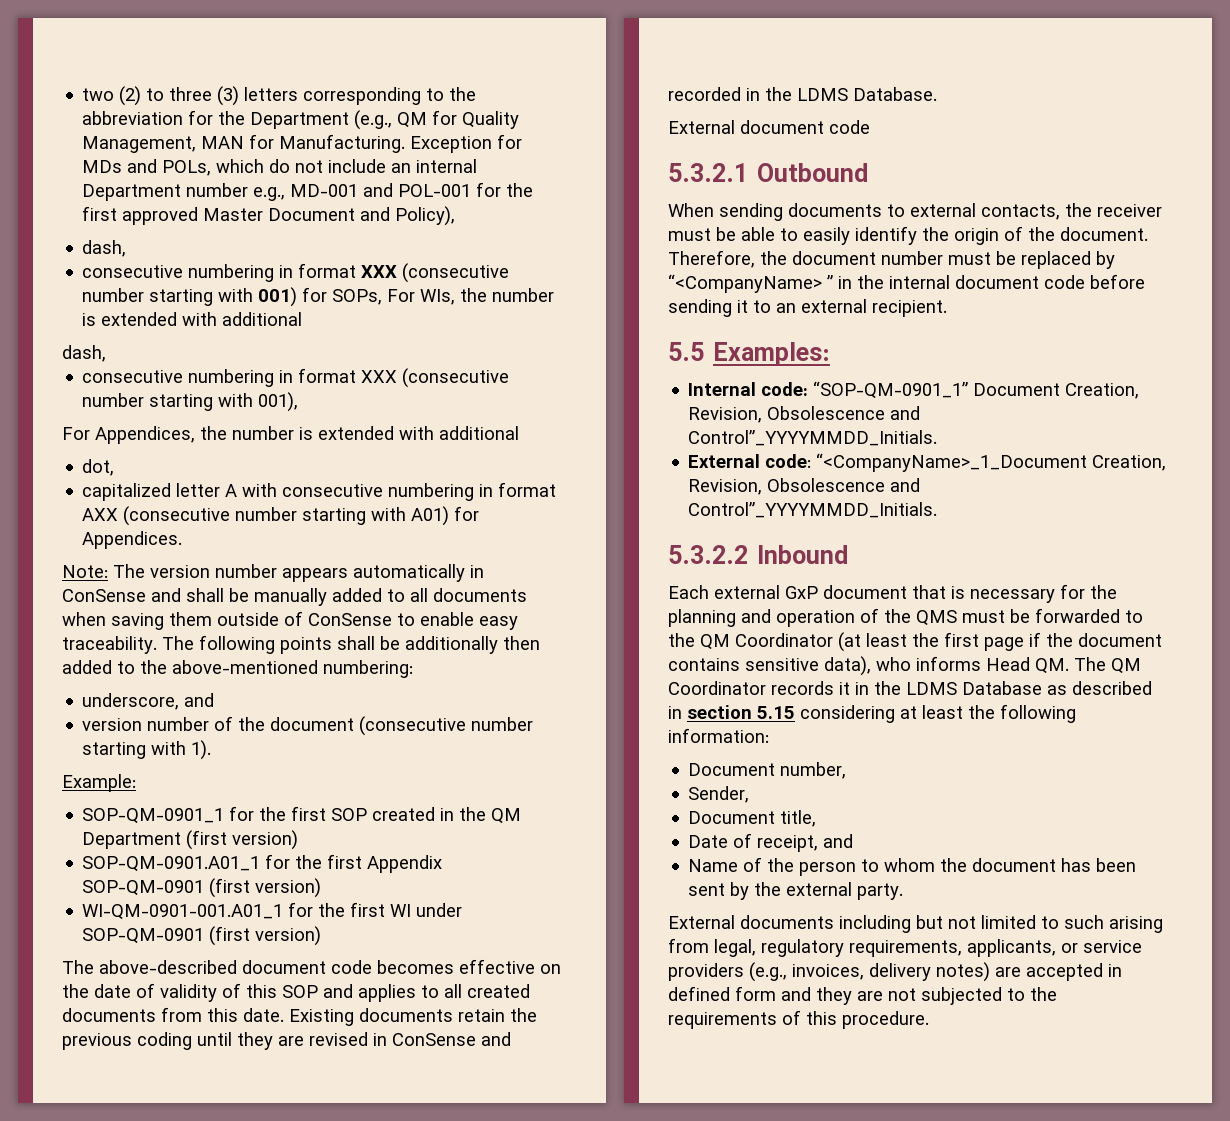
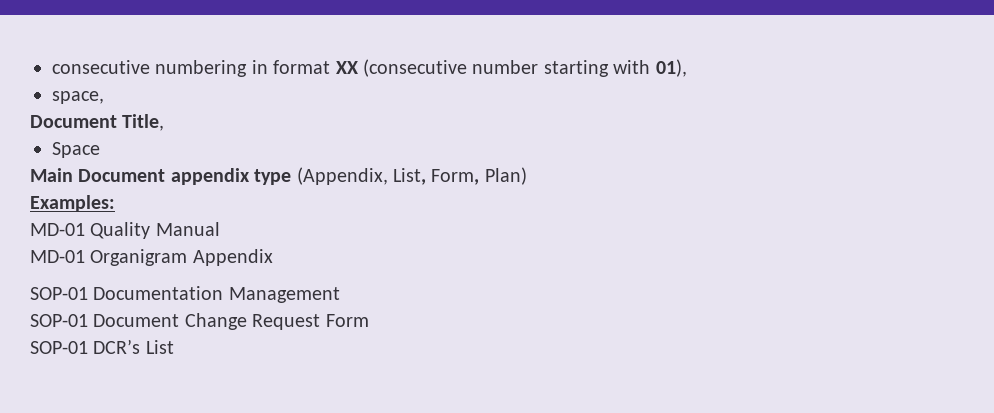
- two (2) to three (3) letters corresponding to the abbreviation for the Department (e.g., QM for Quality Management, MAN for Manufacturing. Exception for MDs and POLs, which do not include an internal Department number e.g., MD-001 and POL-001 for the first approved Master Document and Policy),
- dash,
- consecutive numbering in format XXX (consecutive number starting with 001) for SOPs, For WIs, the number is extended with additional
- dash,
- consecutive numbering in format XXX (consecutive number starting with 001),
- For Appendices, the number is extended with additional
- dot,
- capitalized letter A with consecutive numbering in format AXX (consecutive number starting with A01) for Appendices.
- Note: The version number appears automatically in ConSense and shall be manually added to all documents when saving them outside of ConSense to enable easy traceability. The following points shall be additionally then added to the above-mentioned numbering:
- underscore, and
- version number of the document (consecutive number starting with 1).
- Example:
- SOP-QM-0901_1 for the first SOP created in the QM Department (first version)
- SOP-QM-0901.A01_1 for the first Appendix SOP-QM-0901 (first version)
- WI-QM-0901-001.A01_1 for the first WI under SOP-QM-0901 (first version)
- The above-described document code becomes effective on the date of validity of this SOP and applies to all created documents from this date. Existing documents retain the previous coding until they are revised in ConSense and recorded in the LDMS Database.
- External document code
- 5.3.2.1 Outbound
- When sending documents to external contacts, the receiver must be able to easily identify the origin of the document. Therefore, the document number must be replaced by “<CompanyName> ” in the internal document code before sending it to an external recipient.
- 5.5 Examples:
- Internal code: “SOP-QM-0901_1” Document Creation, Revision, Obsolescence and Control”_YYYYMMDD_Initials.
- External code: “<CompanyName>_1_Document Creation, Revision, Obsolescence and Control”_YYYYMMDD_Initials.
- 5.3.2.2 Inbound
- Each external GxP document that is necessary for the planning and operation of the QMS must be forwarded to the QM Coordinator (at least the first page if the document contains sensitive data), who informs Head QM. The QM Coordinator records it in the LDMS Database as described in section 5.15 considering at least the following information:
- Document number,
- Sender,
- Document title,
- Date of receipt, and
- Name of the person to whom the document has been sent by the external party.
- External documents including but not limited to such arising from legal, regulatory requirements, applicants, or service providers (e.g., invoices, delivery notes) are accepted in defined form and they are not subjected to the requirements of this procedure.
+ consecutive numbering in format XX (consecutive number starting with 01),
+ space,
+ Document Title,
+ Space
+ Main Document appendix type (Appendix, List, Form, Plan)
+ Examples:
+ MD-01 Quality Manual
+ MD-01 Organigram Appendix
+ SOP-01 Documentation Management
+ SOP-01 Document Change Request Form
+ SOP-01 DCR’s List

